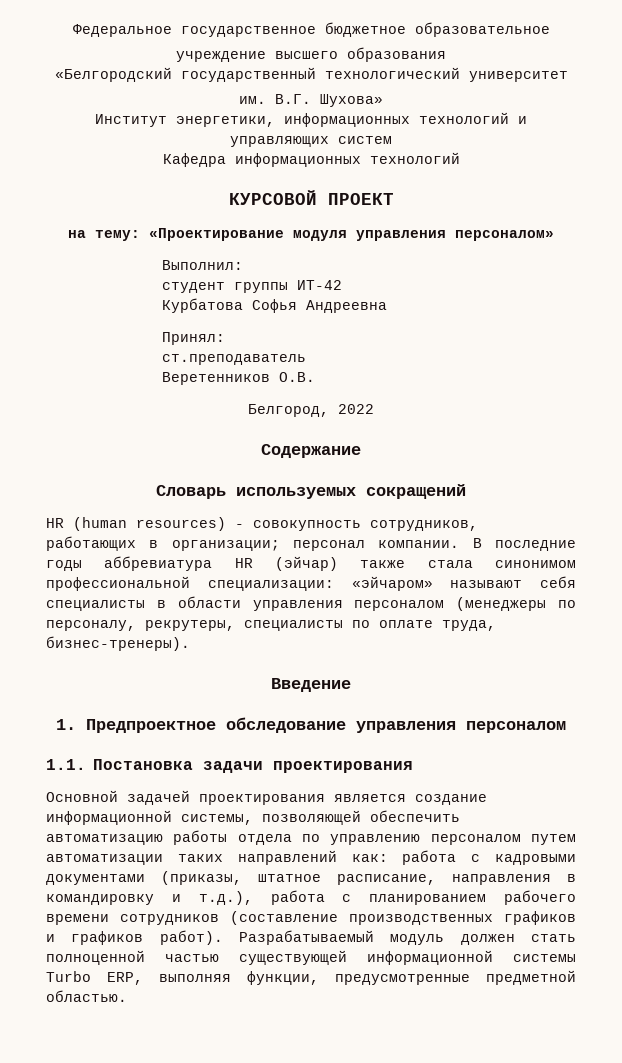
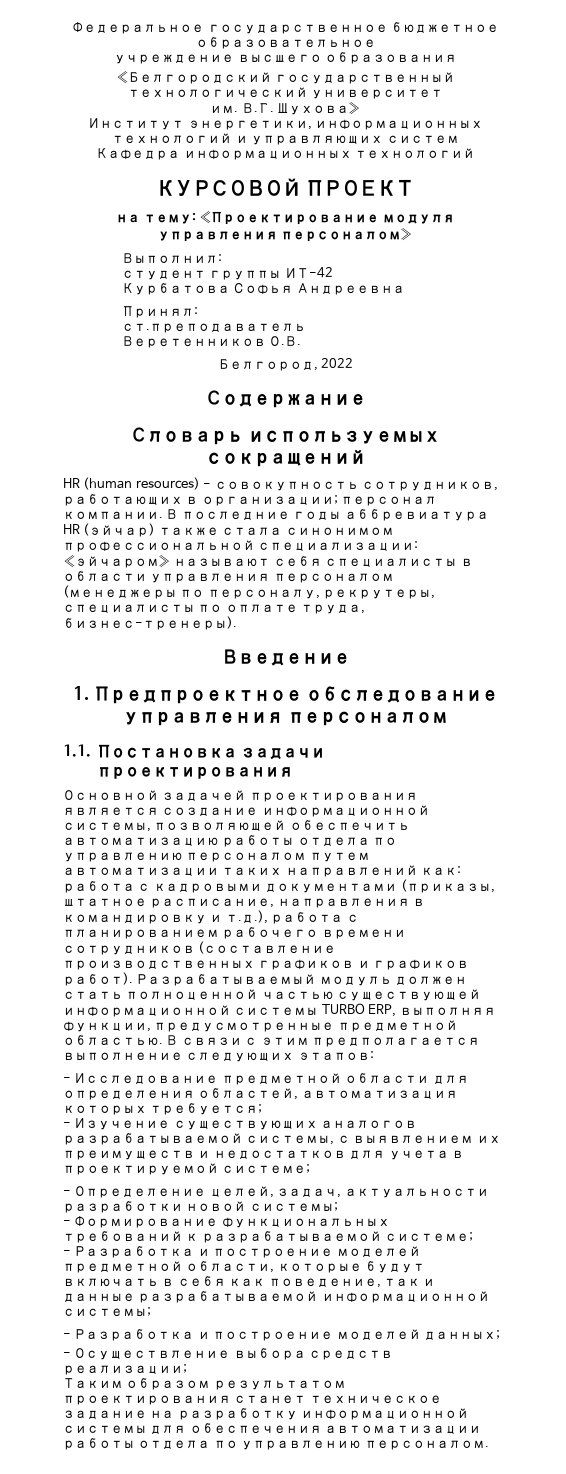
- Разрабатываемый модуль должен стать полноценной частью существующей информационной системы Turbo ERP, выполняя функции, предусмотренные предметной областью.
+ Разрабатываемый модуль должен стать полноценной частью существующей информационной системы TURBO ERP, выполняя функции, предусмотренные предметной областью.
+ В связи с этим предполагается выполнение следующих этапов:
+ - Исследование предметной области для определения областей, автоматизация которых требуется;
+ - Изучение существующих аналогов разрабатываемой системы, с выявлением их преимуществ и недостатков для учета в проектируемой системе;
+ - Определение целей, задач, актуальности разработки новой системы;
+ - Формирование функциональных требований к разрабатываемой системе;
+ - Разработка и построение моделей предметной области, которые будут включать в себя как поведение, так и данные разрабатываемой информационной системы;
+ - Разработка и построение моделей данных;
+ - Осуществление выбора средств реализации;
+ Таким образом результатом проектирования станет техническое задание на разработку информационной системы для обеспечения автоматизации работы отдела по управлению персоналом.

